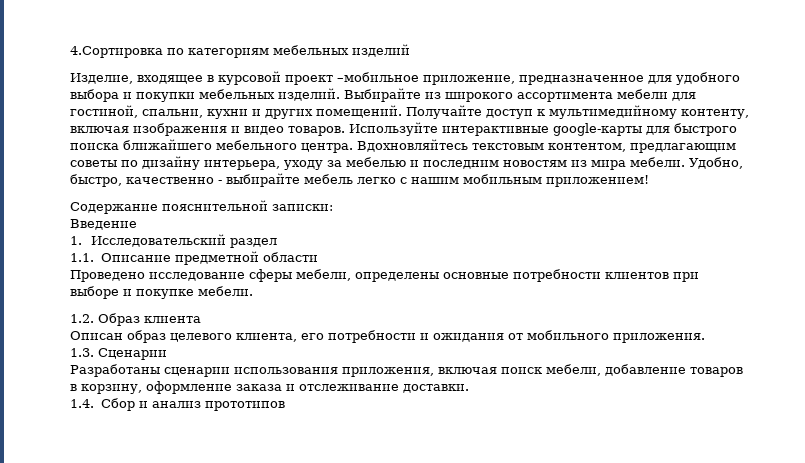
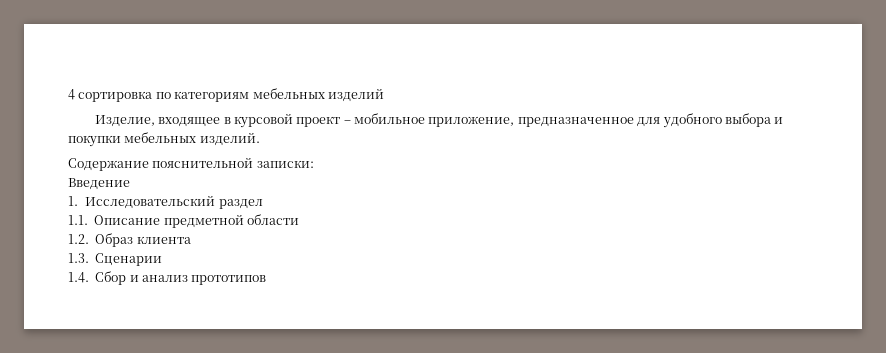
- 4.Сортировка по категориям мебельных изделий
+ 4 сортировка по категориям мебельных изделий
- Изделие, входящее в курсовой проект –мобильное приложение, предназначенное для удобного выбора и покупки мебельных изделий. Выбирайте из широкого ассортимента мебели для гостиной, спальни, кухни и других помещений. Получайте доступ к мультимедийному контенту, включая изображения и видео товаров. Используйте интерактивные google-карты для быстрого поиска ближайшего мебельного центра. Вдохновляйтесь текстовым контентом, предлагающим советы по дизайну интерьера, уходу за мебелью и последним новостям из мира мебели. Удобно, быстро, качественно - выбирайте мебель легко с нашим мобильным приложением!
+ Изделие, входящее в курсовой проект – мобильное приложение, предназначенное для удобного выбора и покупки мебельных изделий.
- Проведено исследование сферы мебели, определены основные потребности клиентов при выборе и покупке мебели.
  1.2. Образ клиента
- Описан образ целевого клиента, его потребности и ожидания от мобильного приложения.
  1.3. Сценарии
- Разработаны сценарии использования приложения, включая поиск мебели, добавление товаров в корзину, оформление заказа и отслеживание доставки.

